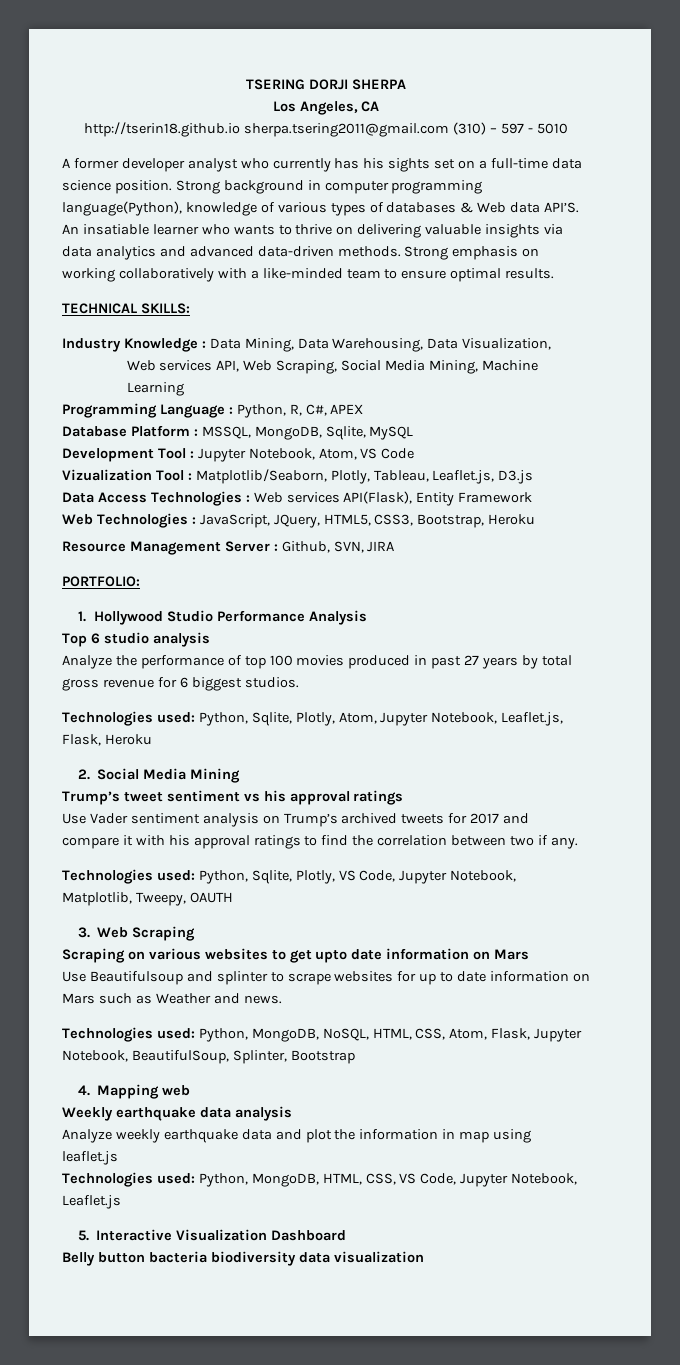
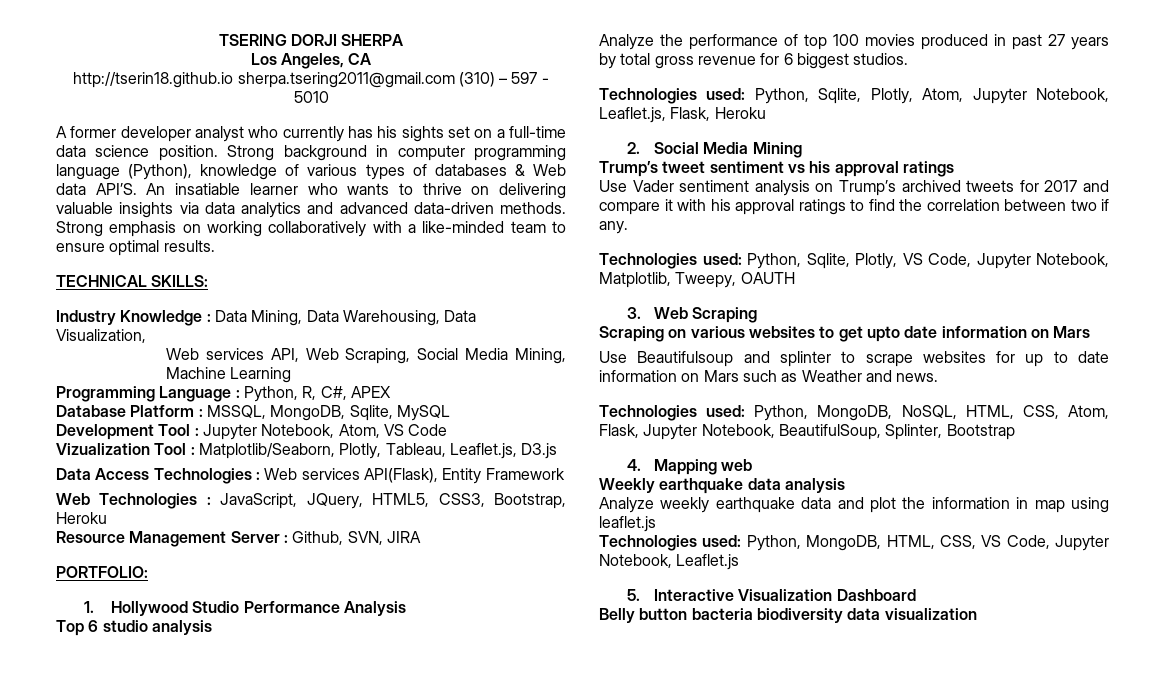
- Strong background in computer programming language(Python), knowledge of various types of databases & Web data API’S.
+ Strong background in computer programming language (Python), knowledge of various types of databases & Web data API’S.

